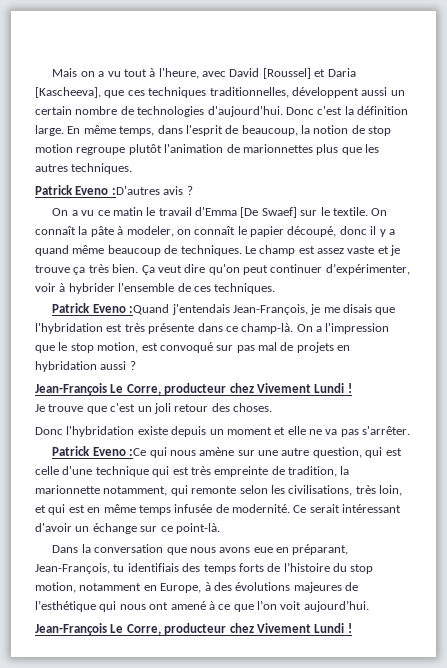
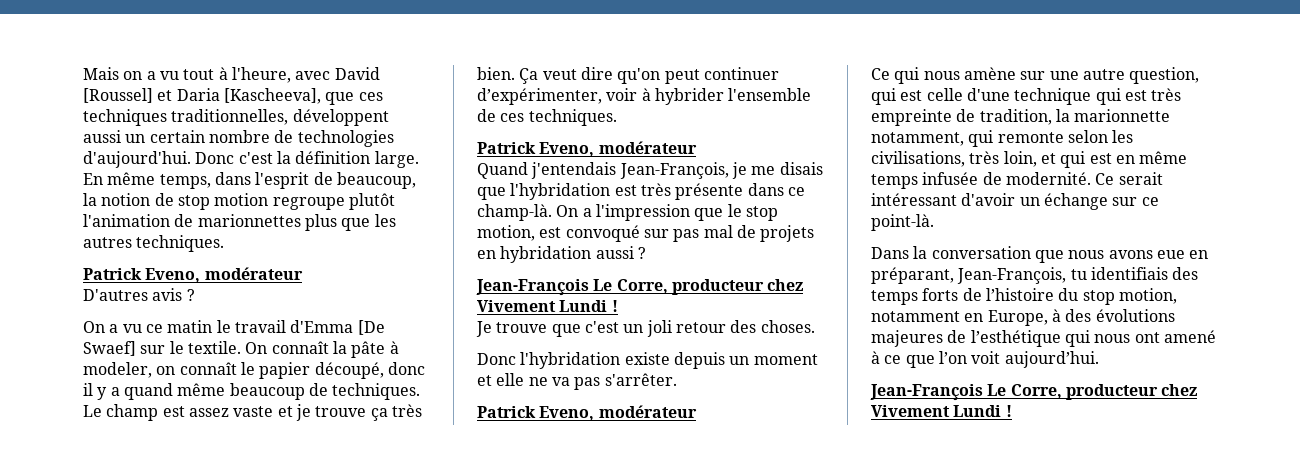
  En même temps, dans l'esprit de beaucoup, la notion de stop motion regroupe plutôt l'animation de marionnettes plus que les autres techniques.
- Patrick Eveno :D'autres avis ?
+ Patrick Eveno, modérateur
+ D'autres avis ?
  Ça veut dire qu'on peut continuer d’expérimenter, voir à hybrider l'ensemble de ces techniques.
- Patrick Eveno :Quand j'entendais Jean-François, je me disais que l'hybridation est très présente dans ce champ-là.
+ Patrick Eveno, modérateur
+ Quand j'entendais Jean-François, je me disais que l'hybridation est très présente dans ce champ-là.
  Donc l'hybridation existe depuis un moment et elle ne va pas s'arrêter.
- Patrick Eveno :Ce qui nous amène sur une autre question, qui est celle d'une technique qui est très empreinte de tradition, la marionnette notamment, qui remonte selon les civilisations, très loin, et qui est en même temps infusée de modernité.
+ Patrick Eveno, modérateur
+ Ce qui nous amène sur une autre question, qui est celle d'une technique qui est très empreinte de tradition, la marionnette notamment, qui remonte selon les civilisations, très loin, et qui est en même temps infusée de modernité.

